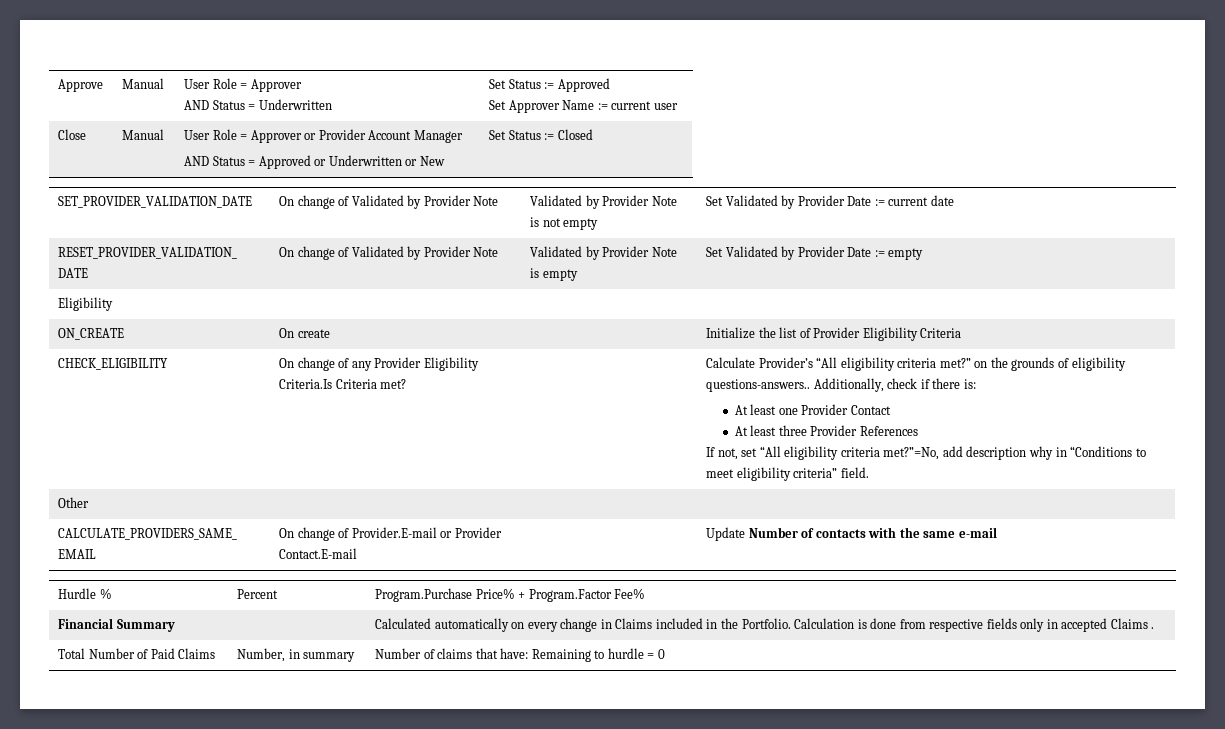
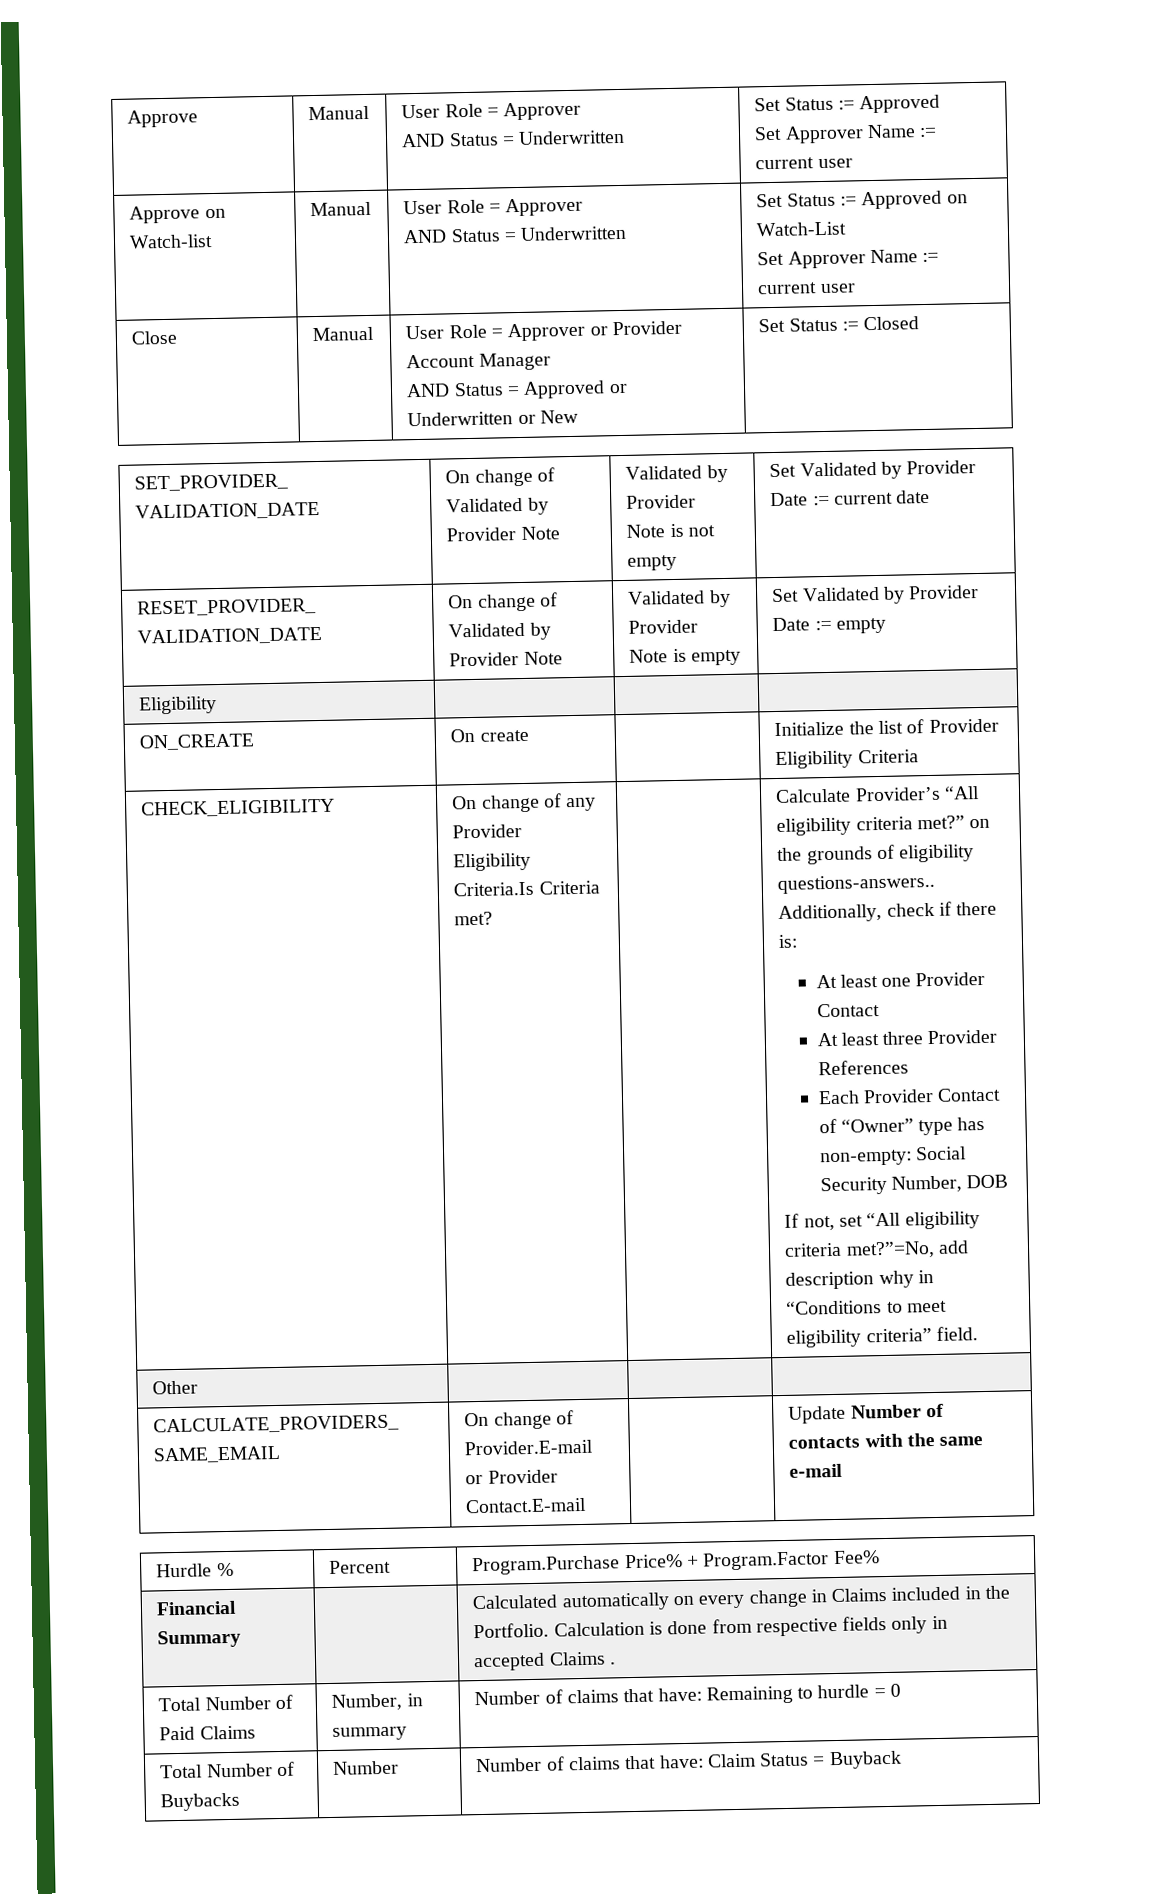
+ Approve on Watch-list | Manual | User Role = Approver
+ AND Status = Underwritten | Set Status := Approved on Watch-List
+ Set Approver Name := current user
+ Each Provider Contact of “Owner” type has non-empty: Social Security Number, DOB
+ Total Number of Buybacks | Number | Number of claims that have: Claim Status = Buyback

